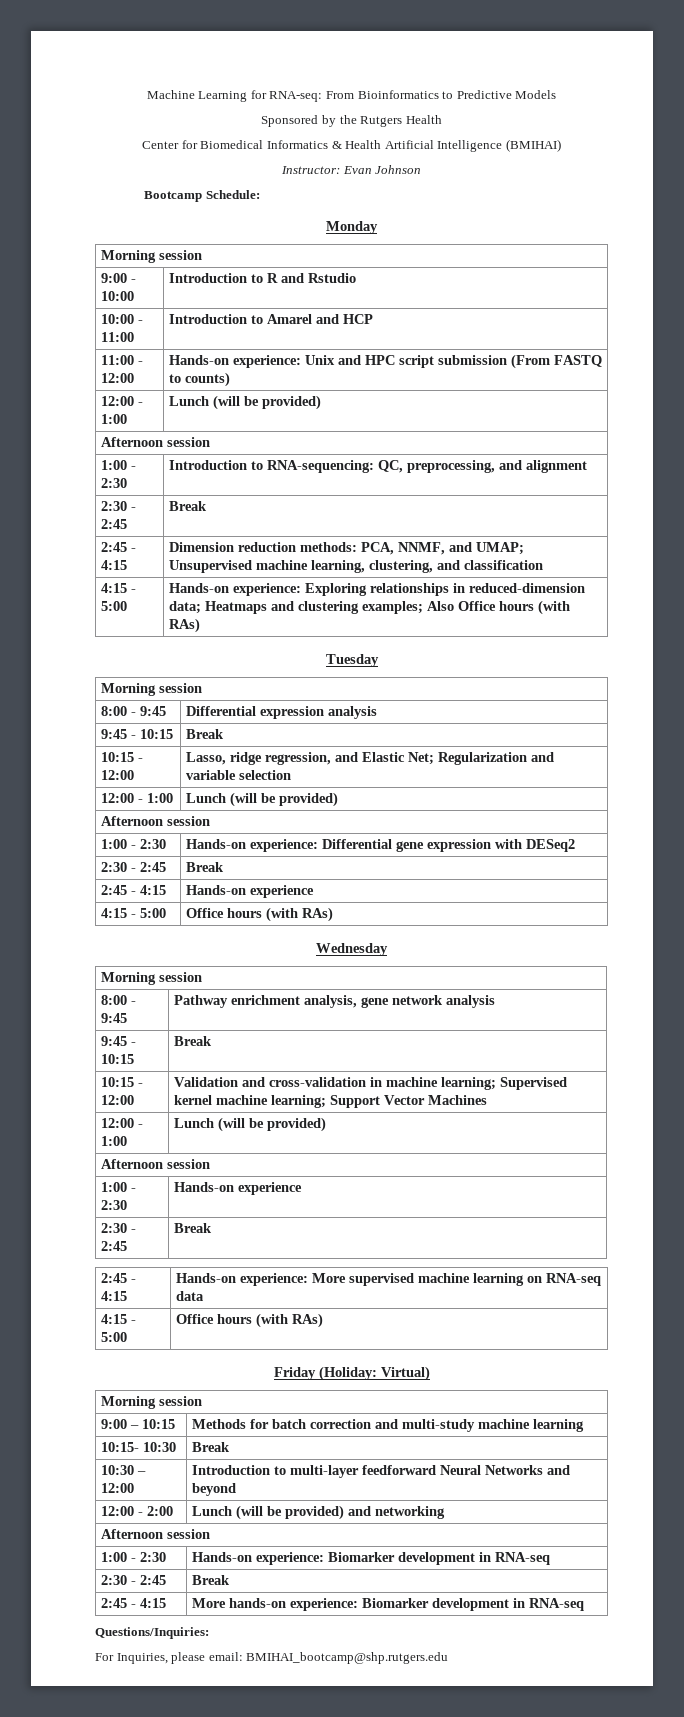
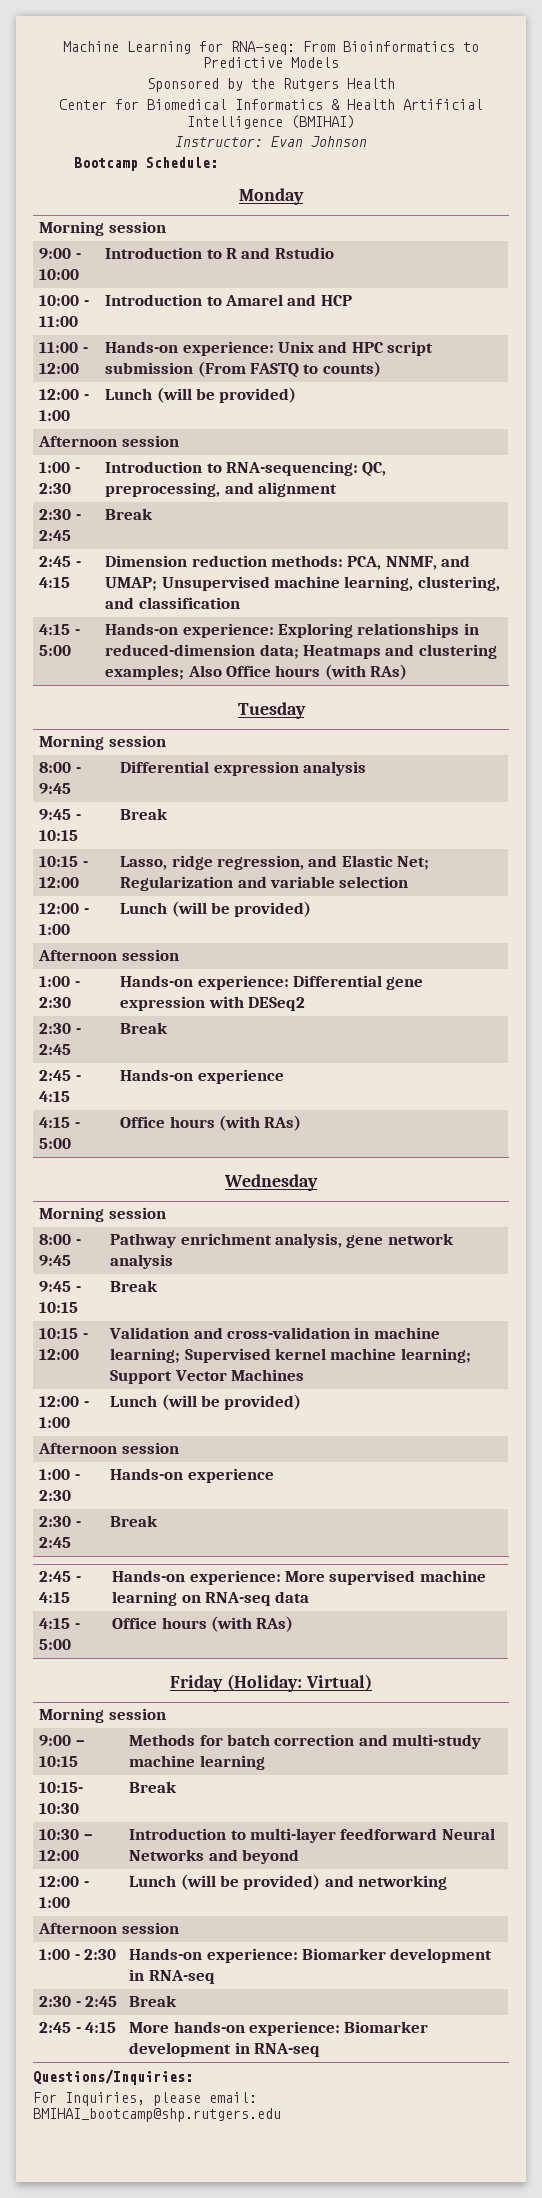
- 12:00 - 2:00 | Lunch (will be provided) and networking
+ 12:00 - 1:00 | Lunch (will be provided) and networking

